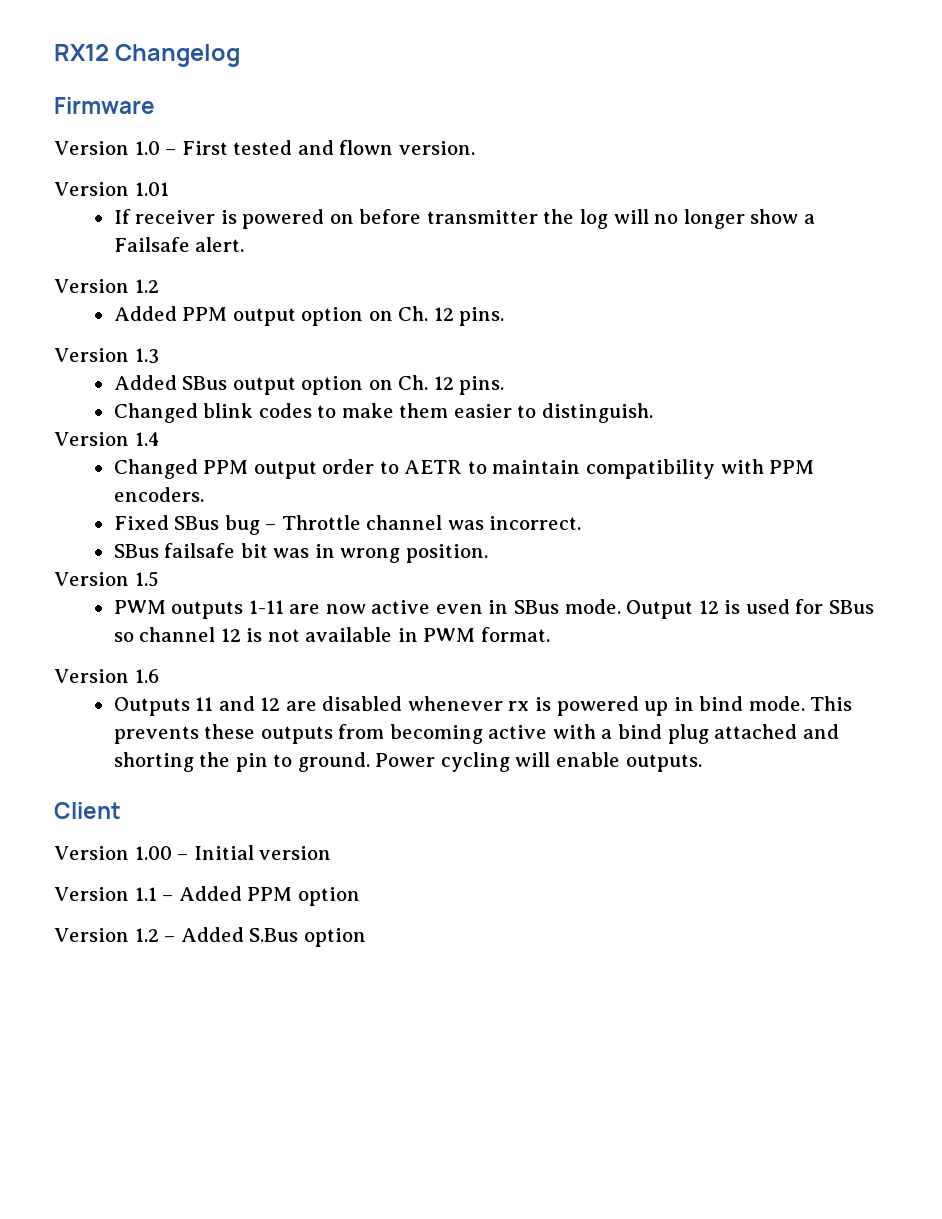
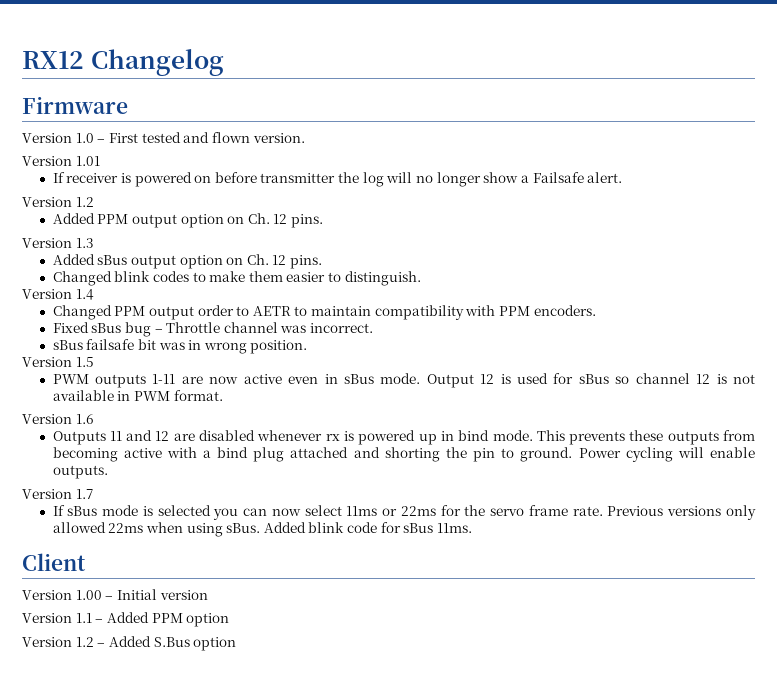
- Added SBus output option on Ch. 12 pins.
+ Added sBus output option on Ch. 12 pins.
- Fixed SBus bug – Throttle channel was incorrect.
+ Fixed sBus bug – Throttle channel was incorrect.
- SBus failsafe bit was in wrong position.
+ sBus failsafe bit was in wrong position.
- PWM outputs 1-11 are now active even in SBus mode.
+ PWM outputs 1-11 are now active even in sBus mode.
- Output 12 is used for SBus so channel 12 is not available in PWM format.
+ Output 12 is used for sBus so channel 12 is not available in PWM format.
+ Version 1.7
+ If sBus mode is selected you can now select 11ms or 22ms for the servo frame rate. Previous versions only allowed 22ms when using sBus. Added blink code for sBus 11ms.

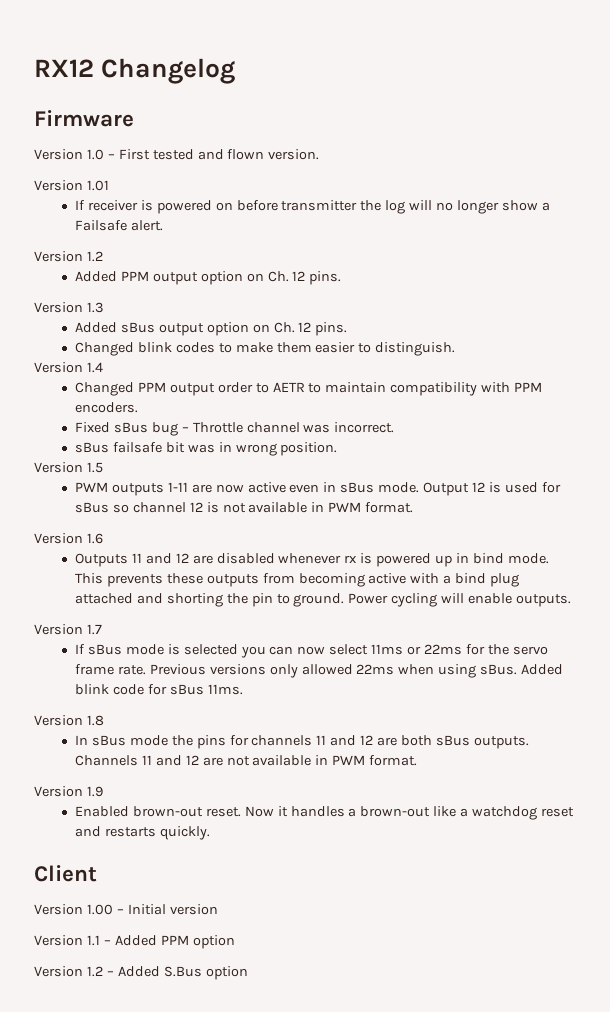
+ Version 1.8
+ In sBus mode the pins for channels 11 and 12 are both sBus outputs. Channels 11 and 12 are not available in PWM format.
+ Version 1.9
+ Enabled brown-out reset. Now it handles a brown-out like a watchdog reset and restarts quickly.

